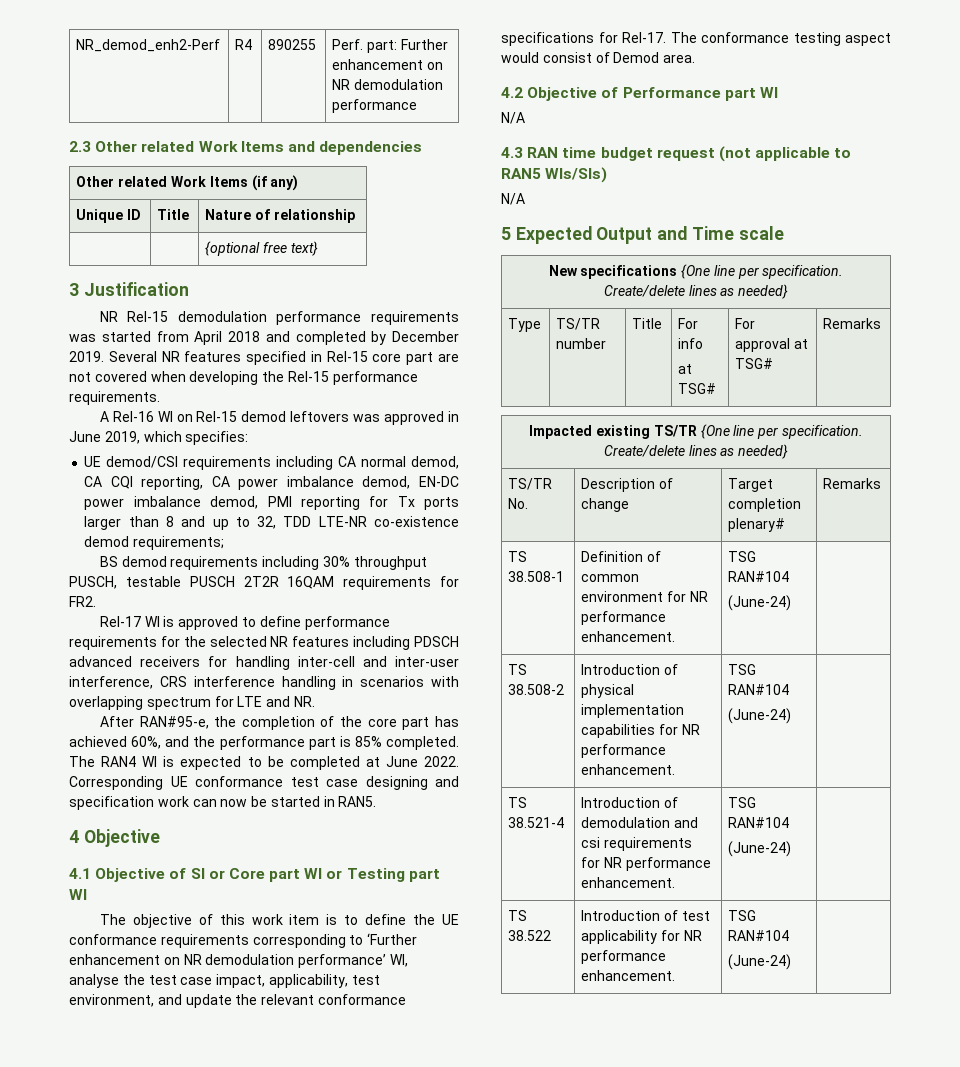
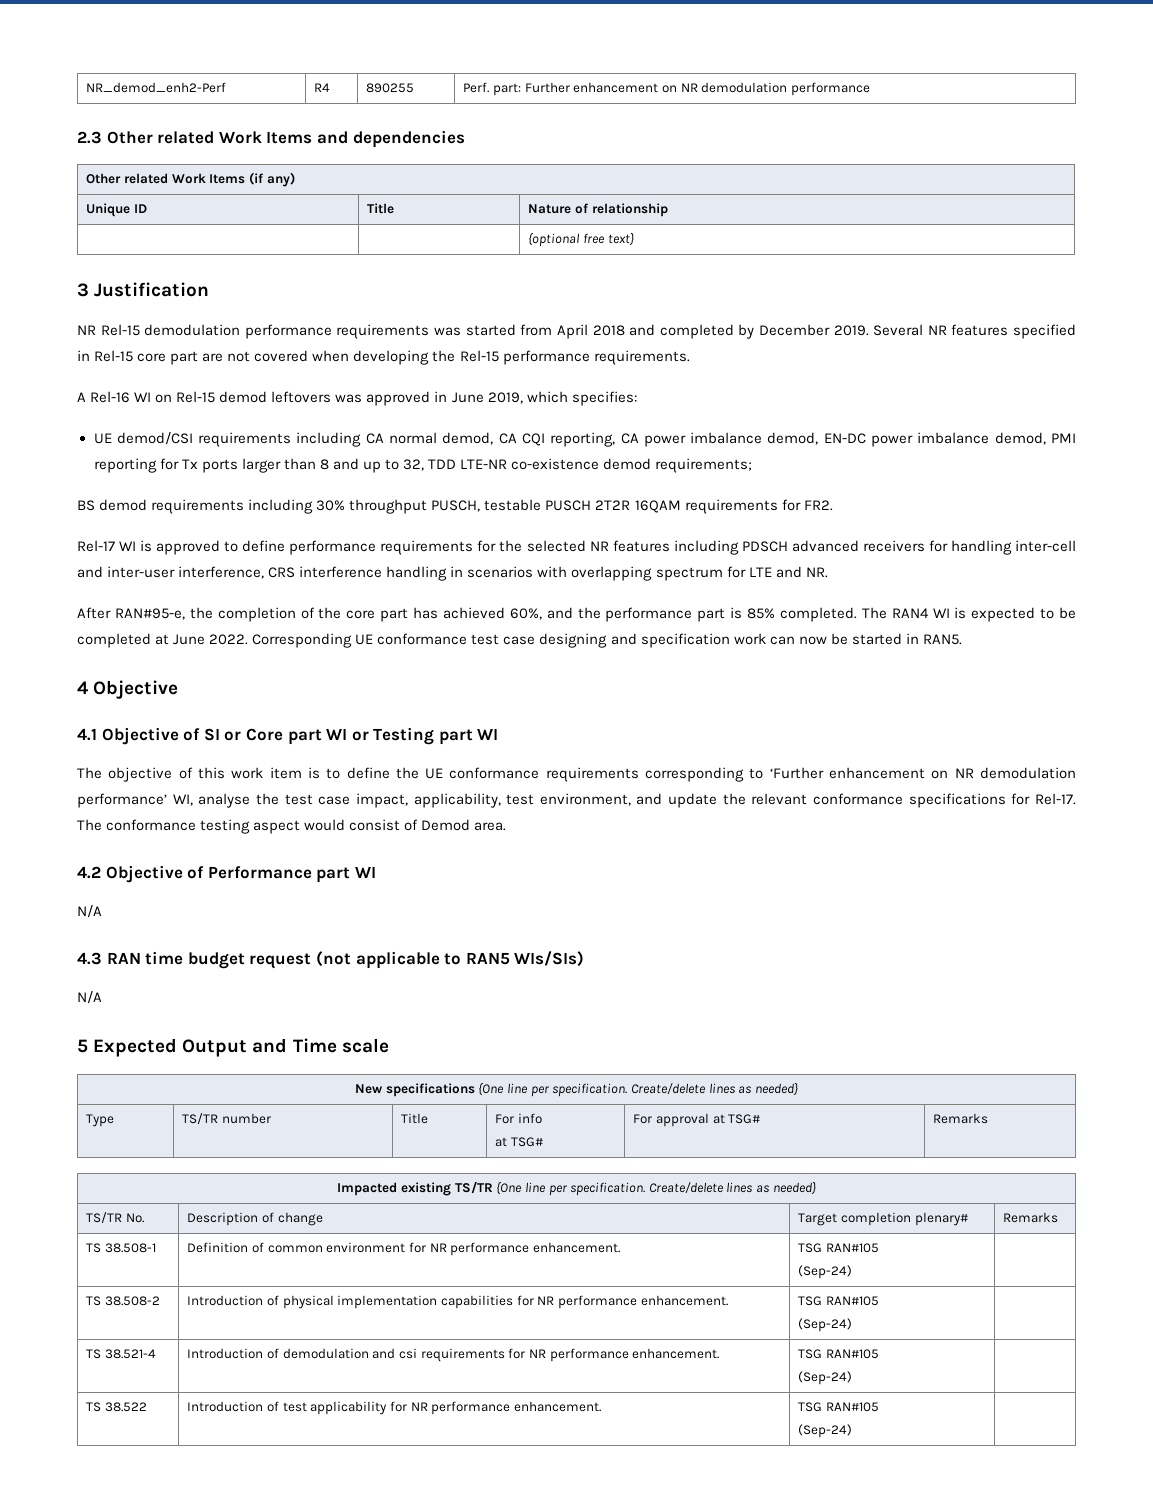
- TS 38.508-1 | Definition of common environment for NR performance enhancement. | TSG RAN#104
- (June-24) |
+ TS 38.508-1 | Definition of common environment for NR performance enhancement. | TSG RAN#105
+ (Sep-24) |
- TS 38.508-2 | Introduction of physical implementation capabilities for NR performance enhancement. | TSG RAN#104
- (June-24) |
+ TS 38.508-2 | Introduction of physical implementation capabilities for NR performance enhancement. | TSG RAN#105
+ (Sep-24) |
- TS 38.521-4 | Introduction of demodulation and csi requirements for NR performance enhancement. | TSG RAN#104
- (June-24) |
+ TS 38.521-4 | Introduction of demodulation and csi requirements for NR performance enhancement. | TSG RAN#105
+ (Sep-24) |
- TS 38.522 | Introduction of test applicability for NR performance enhancement. | TSG RAN#104
- (June-24) |
+ TS 38.522 | Introduction of test applicability for NR performance enhancement. | TSG RAN#105
+ (Sep-24) |

